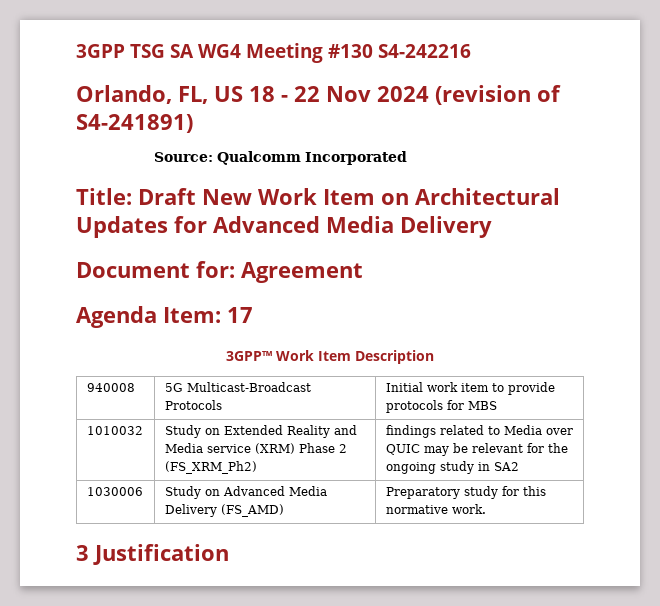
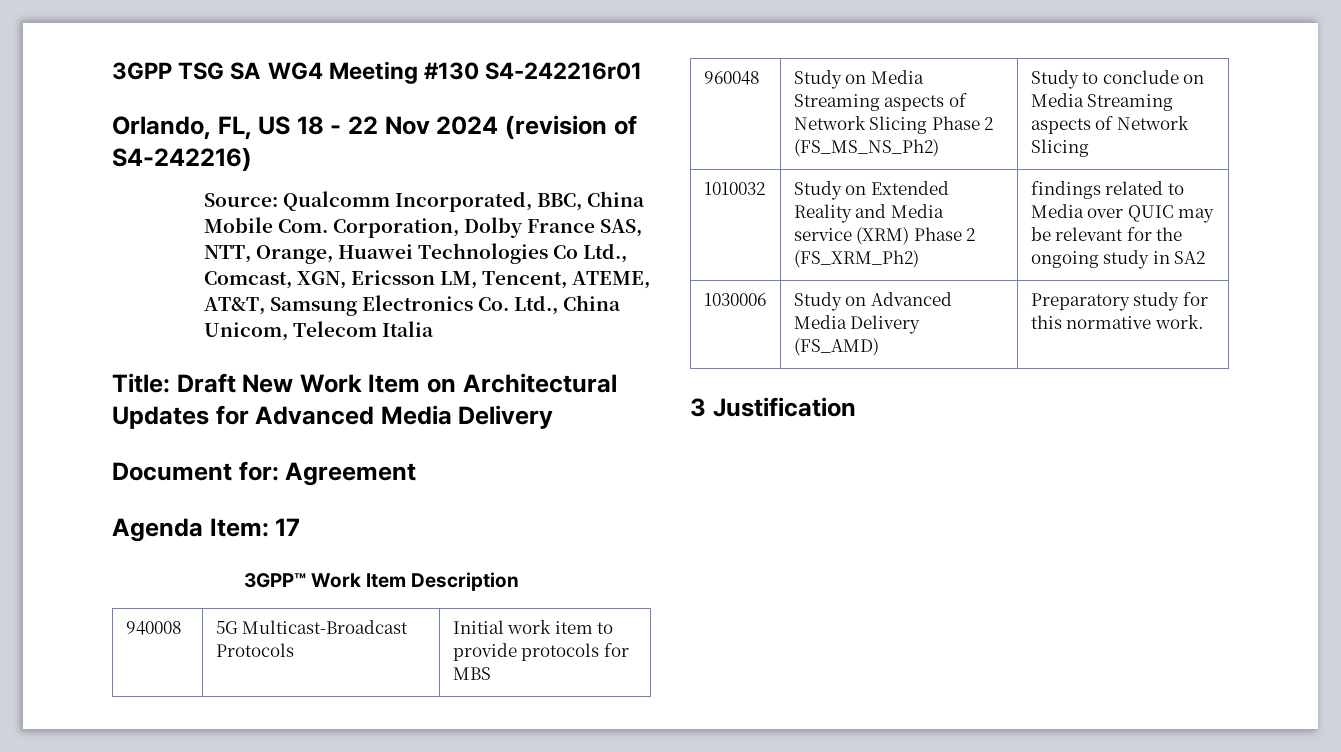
- 3GPP TSG SA WG4 Meeting #130 S4-242216
+ 3GPP TSG SA WG4 Meeting #130 S4-242216r01
- Orlando, FL, US 18 - 22 Nov 2024 (revision of S4-241891)
+ Orlando, FL, US 18 - 22 Nov 2024 (revision of S4-242216)
- Source: Qualcomm Incorporated
+ Source: Qualcomm Incorporated, BBC, China Mobile Com. Corporation, Dolby France SAS, NTT, Orange, Huawei Technologies Co Ltd., Comcast, XGN, Ericsson LM, Tencent, ATEME, AT&T, Samsung Electronics Co. Ltd., China Unicom, Telecom Italia
+ 960048 | Study on Media Streaming aspects of Network Slicing Phase 2 (FS_MS_NS_Ph2) | Study to conclude on Media Streaming aspects of Network Slicing

